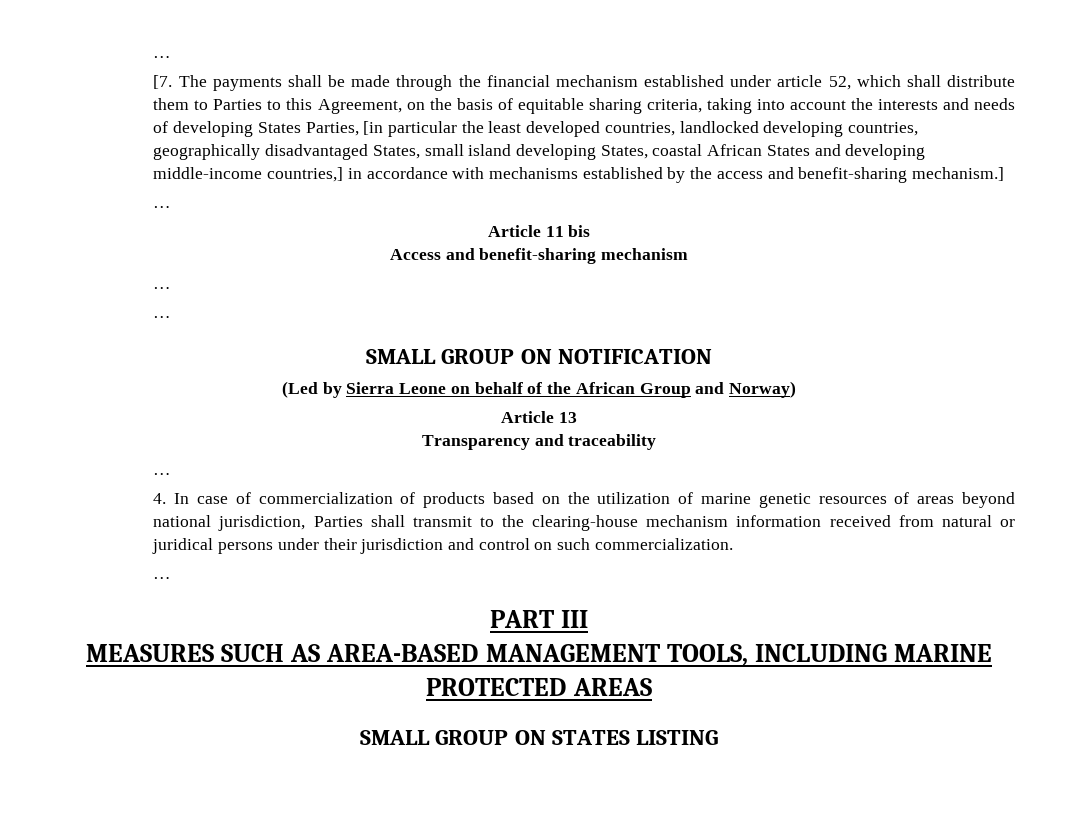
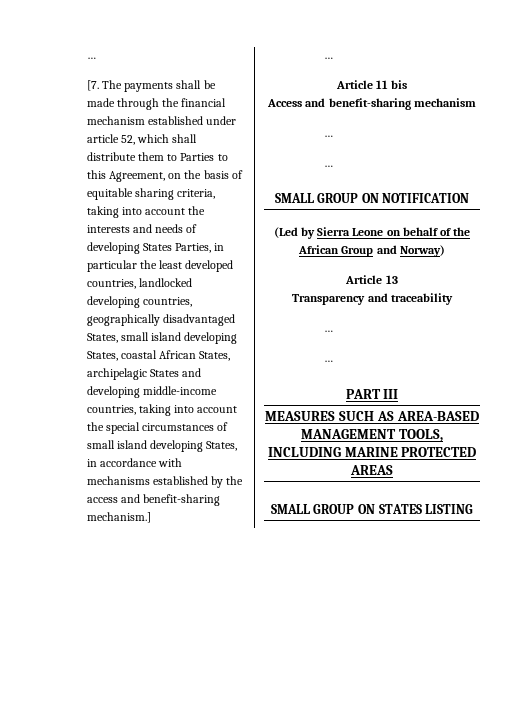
- [7. The payments shall be made through the financial mechanism established under article 52, which shall distribute them to Parties to this Agreement, on the basis of equitable sharing criteria, taking into account the interests and needs of developing States Parties, [in particular the least developed countries, landlocked developing countries, geographically disadvantaged States, small island developing States, coastal African States and developing middle-income countries,] in accordance with mechanisms established by the access and benefit-sharing mechanism.]
+ [7. The payments shall be made through the financial mechanism established under article 52, which shall distribute them to Parties to this Agreement, on the basis of equitable sharing criteria, taking into account the interests and needs of developing States Parties, in particular the least developed countries, landlocked developing countries, geographically disadvantaged States, small island developing States, coastal African States, archipelagic States and developing middle-income countries, taking into account the special circumstances of small island developing States, in accordance with mechanisms established by the access and benefit-sharing mechanism.]
- 4. In case of commercialization of products based on the utilization of marine genetic resources of areas beyond national jurisdiction, Parties shall transmit to the clearing-house mechanism information received from natural or juridical persons under their jurisdiction and control on such commercialization.

